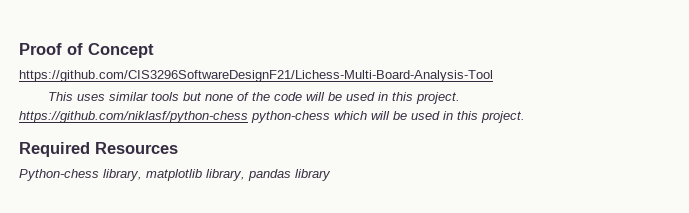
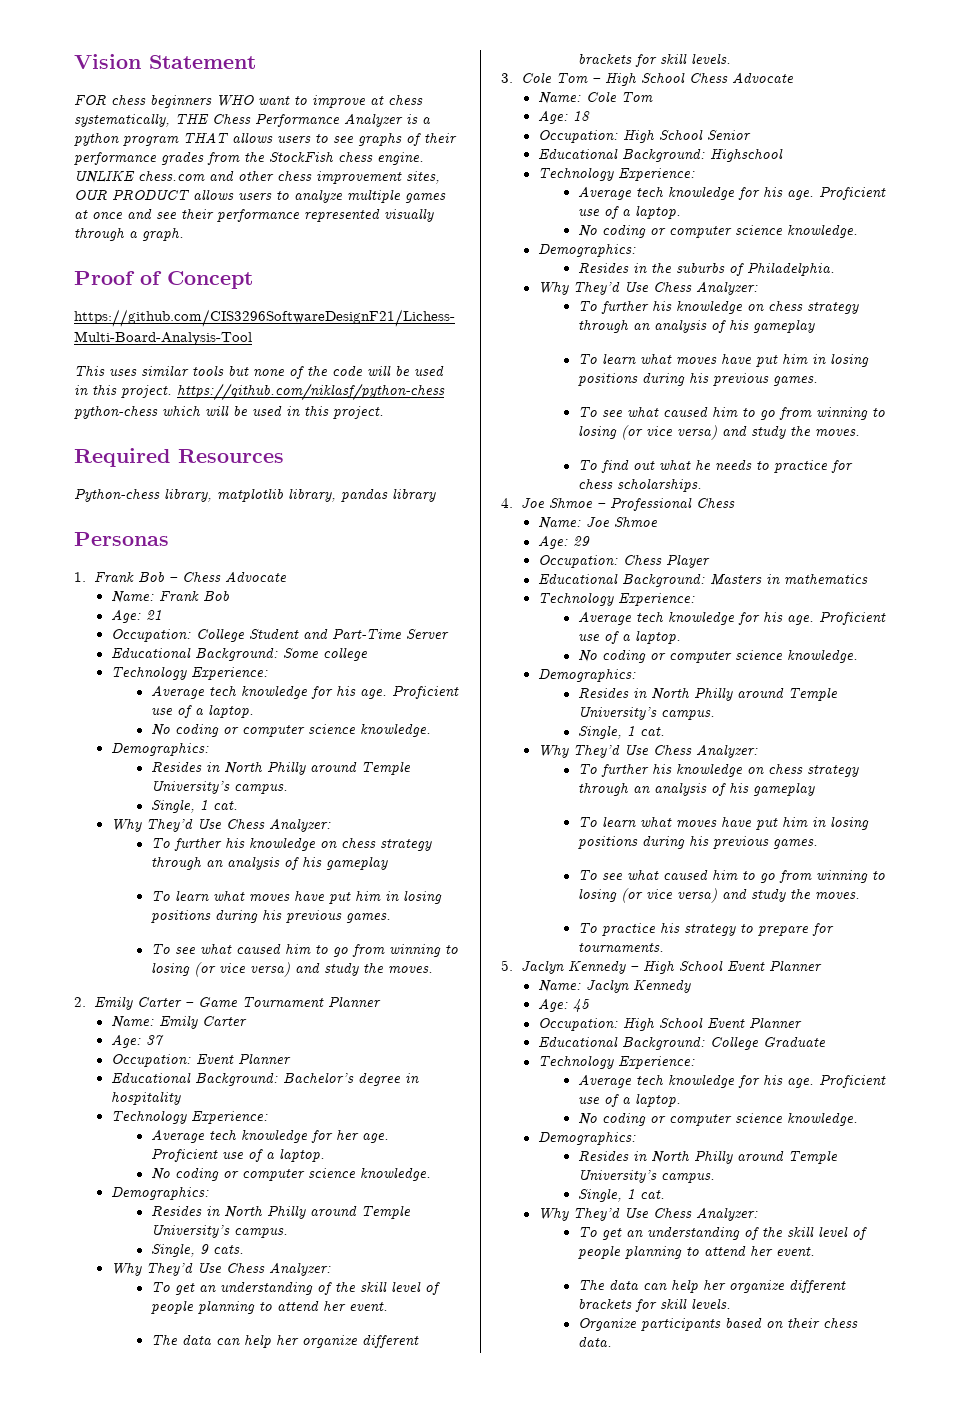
+ Vision Statement
+ FOR chess beginners WHO want to improve at chess systematically, THE Chess Performance Analyzer is a python program THAT allows users to see graphs of their performance grades from the StockFish chess engine. UNLIKE chess.com and other chess improvement sites, OUR PRODUCT allows users to analyze multiple games at once and see their performance represented visually through a graph.
+ Personas
+ 1. Frank Bob – Chess Advocate
+ Name: Frank Bob
+ Age: 21
+ Occupation: College Student and Part-Time Server
+ Educational Background: Some college
+ Technology Experience:
+ Average tech knowledge for his age. Proficient use of a laptop.
+ No coding or computer science knowledge.
+ Demographics:
+ Resides in North Philly around Temple University’s campus.
+ Single, 1 cat.
+ Why They’d Use Chess Analyzer:
+ To further his knowledge on chess strategy through an analysis of his gameplay
+ To learn what moves have put him in losing positions during his previous games.
+ To see what caused him to go from winning to losing (or vice versa) and study the moves.
+ 2. Emily Carter – Game Tournament Planner
+ Name: Emily Carter
+ Age: 37
+ Occupation: Event Planner
+ Educational Background: Bachelor’s degree in hospitality
+ Technology Experience:
+ Average tech knowledge for her age. Proficient use of a laptop.
+ No coding or computer science knowledge.
+ Demographics:
+ Resides in North Philly around Temple University’s campus.
+ Single, 9 cats.
+ Why They’d Use Chess Analyzer:
+ To get an understanding of the skill level of people planning to attend her event.
+ The data can help her organize different brackets for skill levels.
+ 3. Cole Tom – High School Chess Advocate
+ Name: Cole Tom
+ Age: 18
+ Occupation: High School Senior
+ Educational Background: Highschool
+ Technology Experience:
+ Average tech knowledge for his age. Proficient use of a laptop.
+ No coding or computer science knowledge.
+ Demographics:
+ Resides in the suburbs of Philadelphia.
+ Why They’d Use Chess Analyzer:
+ To further his knowledge on chess strategy through an analysis of his gameplay
+ To learn what moves have put him in losing positions during his previous games.
+ To see what caused him to go from winning to losing (or vice versa) and study the moves.
+ To find out what he needs to practice for chess scholarships.
+ 4. Joe Shmoe – Professional Chess
+ Name: Joe Shmoe
+ Age: 29
+ Occupation: Chess Player
+ Educational Background: Masters in mathematics
+ Technology Experience:
+ Average tech knowledge for his age. Proficient use of a laptop.
+ No coding or computer science knowledge.
+ Demographics:
+ Resides in North Philly around Temple University’s campus.
+ Single, 1 cat.
+ Why They’d Use Chess Analyzer:
+ To further his knowledge on chess strategy through an analysis of his gameplay
+ To learn what moves have put him in losing positions during his previous games.
+ To see what caused him to go from winning to losing (or vice versa) and study the moves.
+ To practice his strategy to prepare for tournaments.
+ 5. Jaclyn Kennedy – High School Event Planner
+ Name: Jaclyn Kennedy
+ Age: 45
+ Occupation: High School Event Planner
+ Educational Background: College Graduate
+ Technology Experience:
+ Average tech knowledge for his age. Proficient use of a laptop.
+ No coding or computer science knowledge.
+ Demographics:
+ Resides in North Philly around Temple University’s campus.
+ Single, 1 cat.
+ Why They’d Use Chess Analyzer:
+ To get an understanding of the skill level of people planning to attend her event.
+ The data can help her organize different brackets for skill levels.
+ Organize participants based on their chess data.

